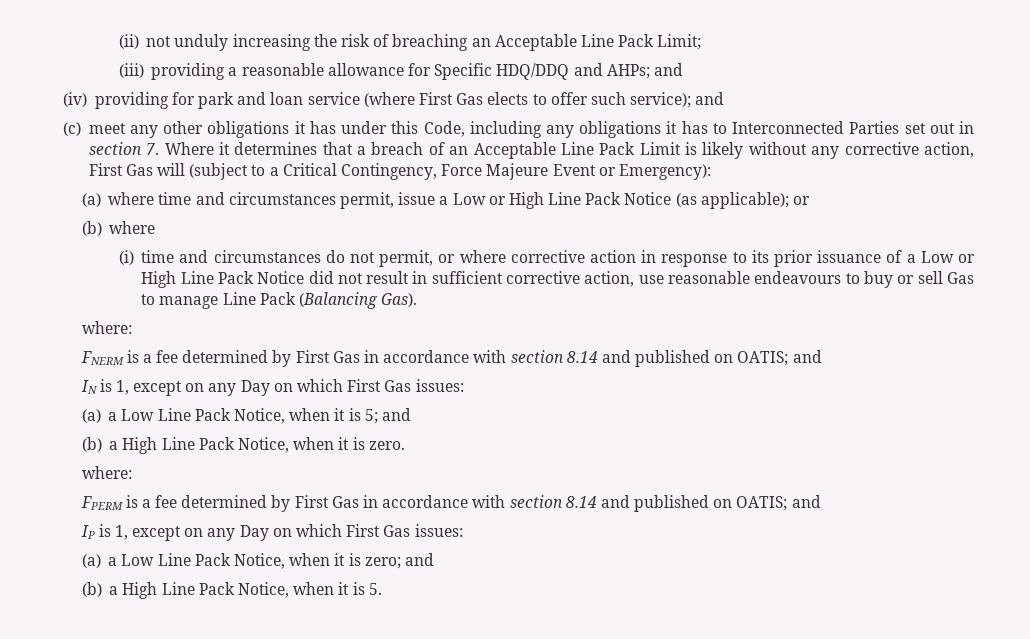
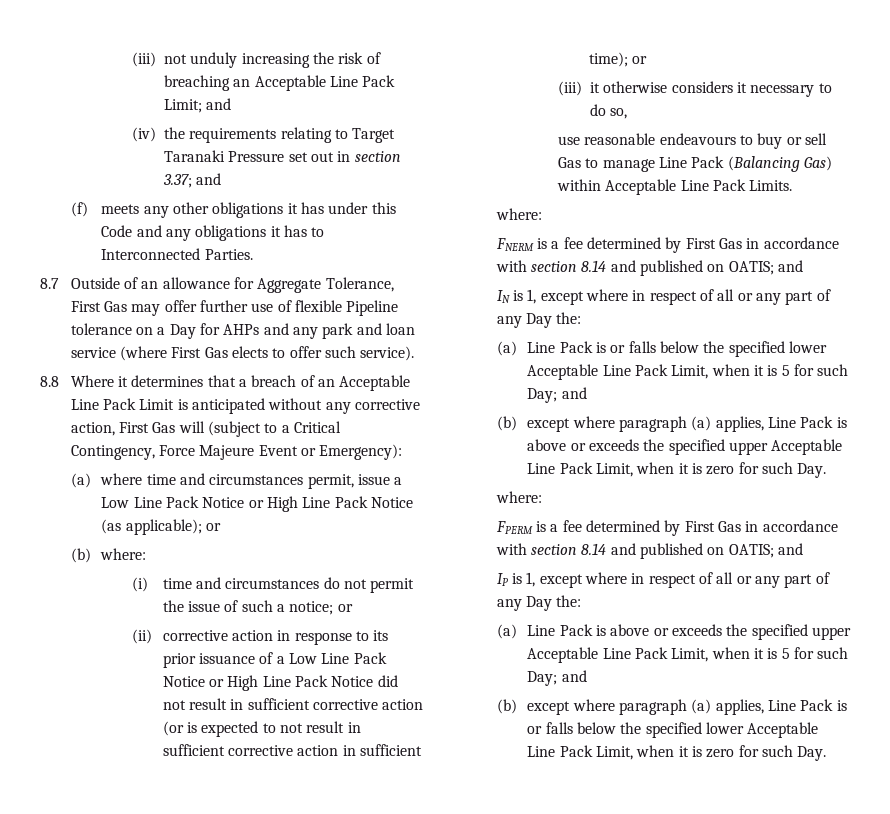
- (ii) not unduly increasing the risk of breaching an Acceptable Line Pack Limit;
- (iii) providing a reasonable allowance for Specific HDQ/DDQ and AHPs; and
- (iv) providing for park and loan service (where First Gas elects to offer such service); and
- (c) meet any other obligations it has under this Code, including any obligations it has to Interconnected Parties set out in section 7. Where it determines that a breach of an Acceptable Line Pack Limit is likely without any corrective action, First Gas will (subject to a Critical Contingency, Force Majeure Event or Emergency):
+ (iii) not unduly increasing the risk of breaching an Acceptable Line Pack Limit; and
+ (iv) the requirements relating to Target Taranaki Pressure set out in section 3.37; and
+ (f) meets any other obligations it has under this Code and any obligations it has to Interconnected Parties.
+ 8.7 Outside of an allowance for Aggregate Tolerance, First Gas may offer further use of flexible Pipeline tolerance on a Day for AHPs and any park and loan service (where First Gas elects to offer such service).
+ 8.8 Where it determines that a breach of an Acceptable Line Pack Limit is anticipated without any corrective action, First Gas will (subject to a Critical Contingency, Force Majeure Event or Emergency):
- (a) where time and circumstances permit, issue a Low or High Line Pack Notice (as applicable); or
+ (a) where time and circumstances permit, issue a Low Line Pack Notice or High Line Pack Notice (as applicable); or
- (b) where
+ (b) where:
- (i) time and circumstances do not permit, or where corrective action in response to its prior issuance of a Low or High Line Pack Notice did not result in sufficient corrective action, use reasonable endeavours to buy or sell Gas to manage Line Pack (Balancing Gas).
+ (i) time and circumstances do not permit the issue of such a notice; or
+ (ii) corrective action in response to its prior issuance of a Low Line Pack Notice or High Line Pack Notice did not result in sufficient corrective action (or is expected to not result in sufficient corrective action in sufficient time); or
+ (iii) it otherwise considers it necessary to do so,
+ use reasonable endeavours to buy or sell Gas to manage Line Pack (Balancing Gas) within Acceptable Line Pack Limits.
- IN is 1, except on any Day on which First Gas issues:
- (a) a Low Line Pack Notice, when it is 5; and
- (b) a High Line Pack Notice, when it is zero.
+ IN is 1, except where in respect of all or any part of any Day the:
+ (a) Line Pack is or falls below the specified lower Acceptable Line Pack Limit, when it is 5 for such Day; and
+ (b) except where paragraph (a) applies, Line Pack is above or exceeds the specified upper Acceptable Line Pack Limit, when it is zero for such Day.
- IP is 1, except on any Day on which First Gas issues:
- (a) a Low Line Pack Notice, when it is zero; and
- (b) a High Line Pack Notice, when it is 5.
+ IP is 1, except where in respect of all or any part of any Day the:
+ (a) Line Pack is above or exceeds the specified upper Acceptable Line Pack Limit, when it is 5 for such Day; and
+ (b) except where paragraph (a) applies, Line Pack is or falls below the specified lower Acceptable Line Pack Limit, when it is zero for such Day.

